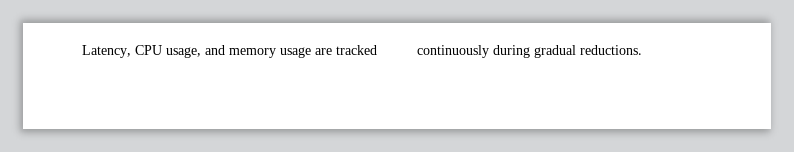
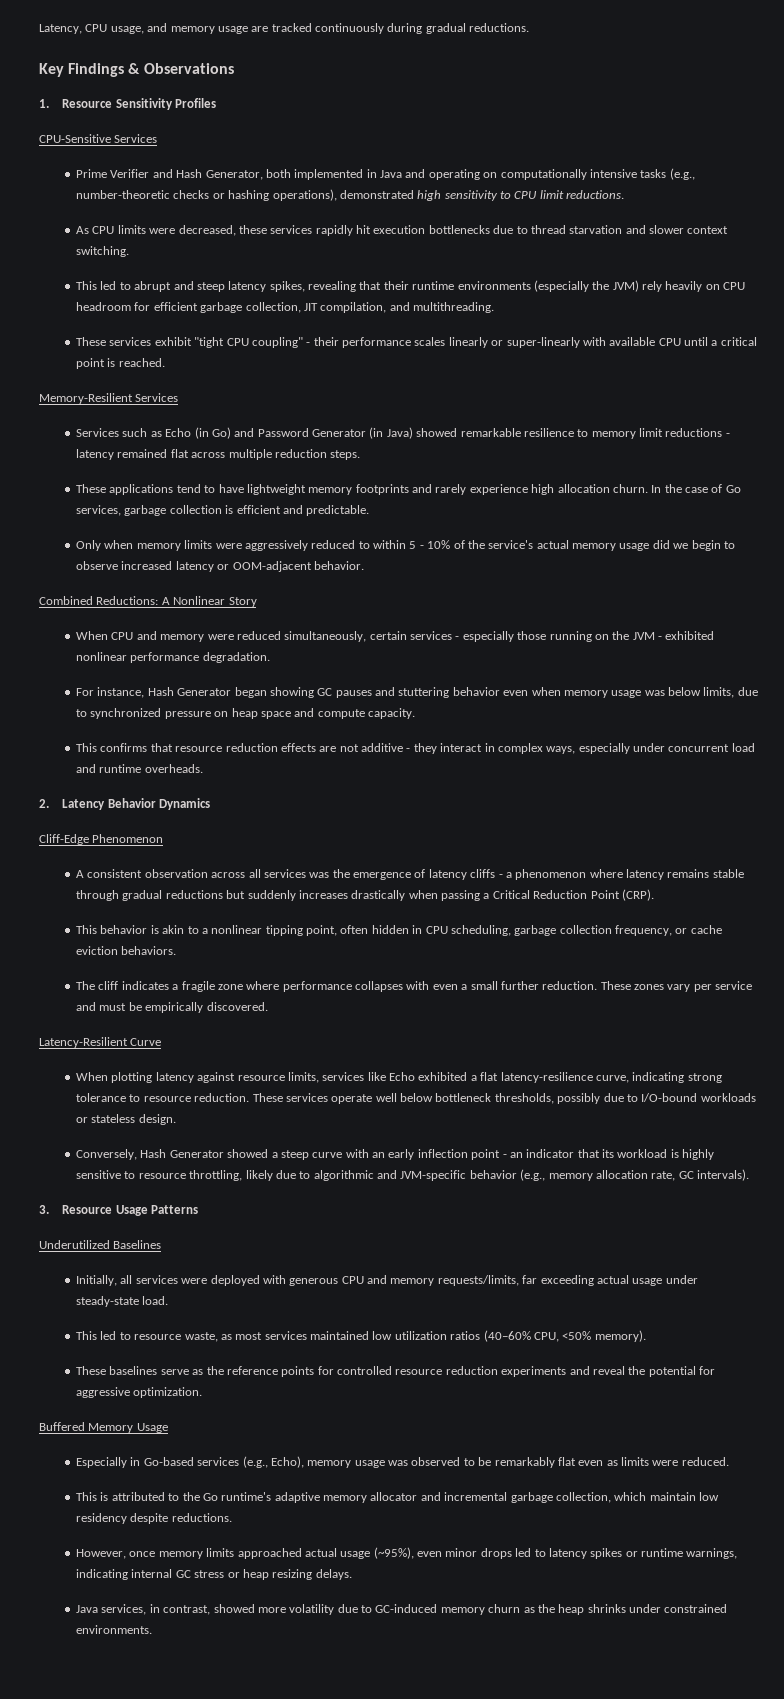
+ Key Findings & Observations
+ 1. Resource Sensitivity Profiles
+ CPU-Sensitive Services
+ Prime Verifier and Hash Generator, both implemented in Java and operating on computationally intensive tasks (e.g., number-theoretic checks or hashing operations), demonstrated high sensitivity to CPU limit reductions.
+ As CPU limits were decreased, these services rapidly hit execution bottlenecks due to thread starvation and slower context switching.
+ This led to abrupt and steep latency spikes, revealing that their runtime environments (especially the JVM) rely heavily on CPU headroom for efficient garbage collection, JIT compilation, and multithreading.
+ These services exhibit "tight CPU coupling" - their performance scales linearly or super-linearly with available CPU until a critical point is reached.
+ Memory-Resilient Services
+ Services such as Echo (in Go) and Password Generator (in Java) showed remarkable resilience to memory limit reductions - latency remained flat across multiple reduction steps.
+ These applications tend to have lightweight memory footprints and rarely experience high allocation churn. In the case of Go services, garbage collection is efficient and predictable.
+ Only when memory limits were aggressively reduced to within 5 - 10% of the service's actual memory usage did we begin to observe increased latency or OOM-adjacent behavior.
+ Combined Reductions: A Nonlinear Story
+ When CPU and memory were reduced simultaneously, certain services - especially those running on the JVM - exhibited nonlinear performance degradation.
+ For instance, Hash Generator began showing GC pauses and stuttering behavior even when memory usage was below limits, due to synchronized pressure on heap space and compute capacity.
+ This confirms that resource reduction effects are not additive - they interact in complex ways, especially under concurrent load and runtime overheads.
+ 2. Latency Behavior Dynamics
+ Cliff-Edge Phenomenon
+ A consistent observation across all services was the emergence of latency cliffs - a phenomenon where latency remains stable through gradual reductions but suddenly increases drastically when passing a Critical Reduction Point (CRP).
+ This behavior is akin to a nonlinear tipping point, often hidden in CPU scheduling, garbage collection frequency, or cache eviction behaviors.
+ The cliff indicates a fragile zone where performance collapses with even a small further reduction. These zones vary per service and must be empirically discovered.
+ Latency-Resilient Curve
+ When plotting latency against resource limits, services like Echo exhibited a flat latency-resilience curve, indicating strong tolerance to resource reduction. These services operate well below bottleneck thresholds, possibly due to I/O-bound workloads or stateless design.
+ Conversely, Hash Generator showed a steep curve with an early inflection point - an indicator that its workload is highly sensitive to resource throttling, likely due to algorithmic and JVM-specific behavior (e.g., memory allocation rate, GC intervals).
+ 3. Resource Usage Patterns
+ Underutilized Baselines
+ Initially, all services were deployed with generous CPU and memory requests/limits, far exceeding actual usage under steady-state load.
+ This led to resource waste, as most services maintained low utilization ratios (40–60% CPU, <50% memory).
+ These baselines serve as the reference points for controlled resource reduction experiments and reveal the potential for aggressive optimization.
+ Buffered Memory Usage
+ Especially in Go-based services (e.g., Echo), memory usage was observed to be remarkably flat even as limits were reduced.
+ This is attributed to the Go runtime's adaptive memory allocator and incremental garbage collection, which maintain low residency despite reductions.
+ However, once memory limits approached actual usage (~95%), even minor drops led to latency spikes or runtime warnings, indicating internal GC stress or heap resizing delays.
+ Java services, in contrast, showed more volatility due to GC-induced memory churn as the heap shrinks under constrained environments.

